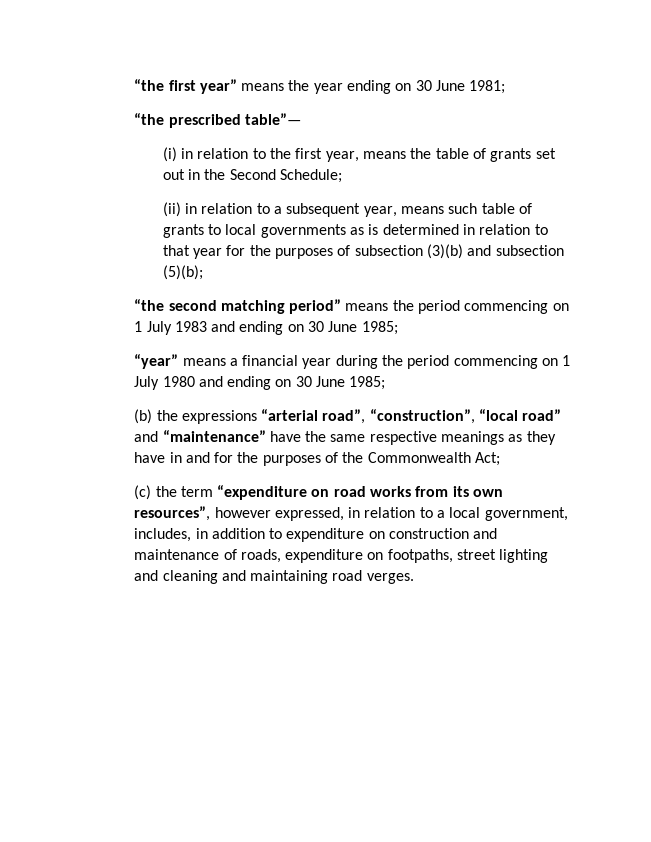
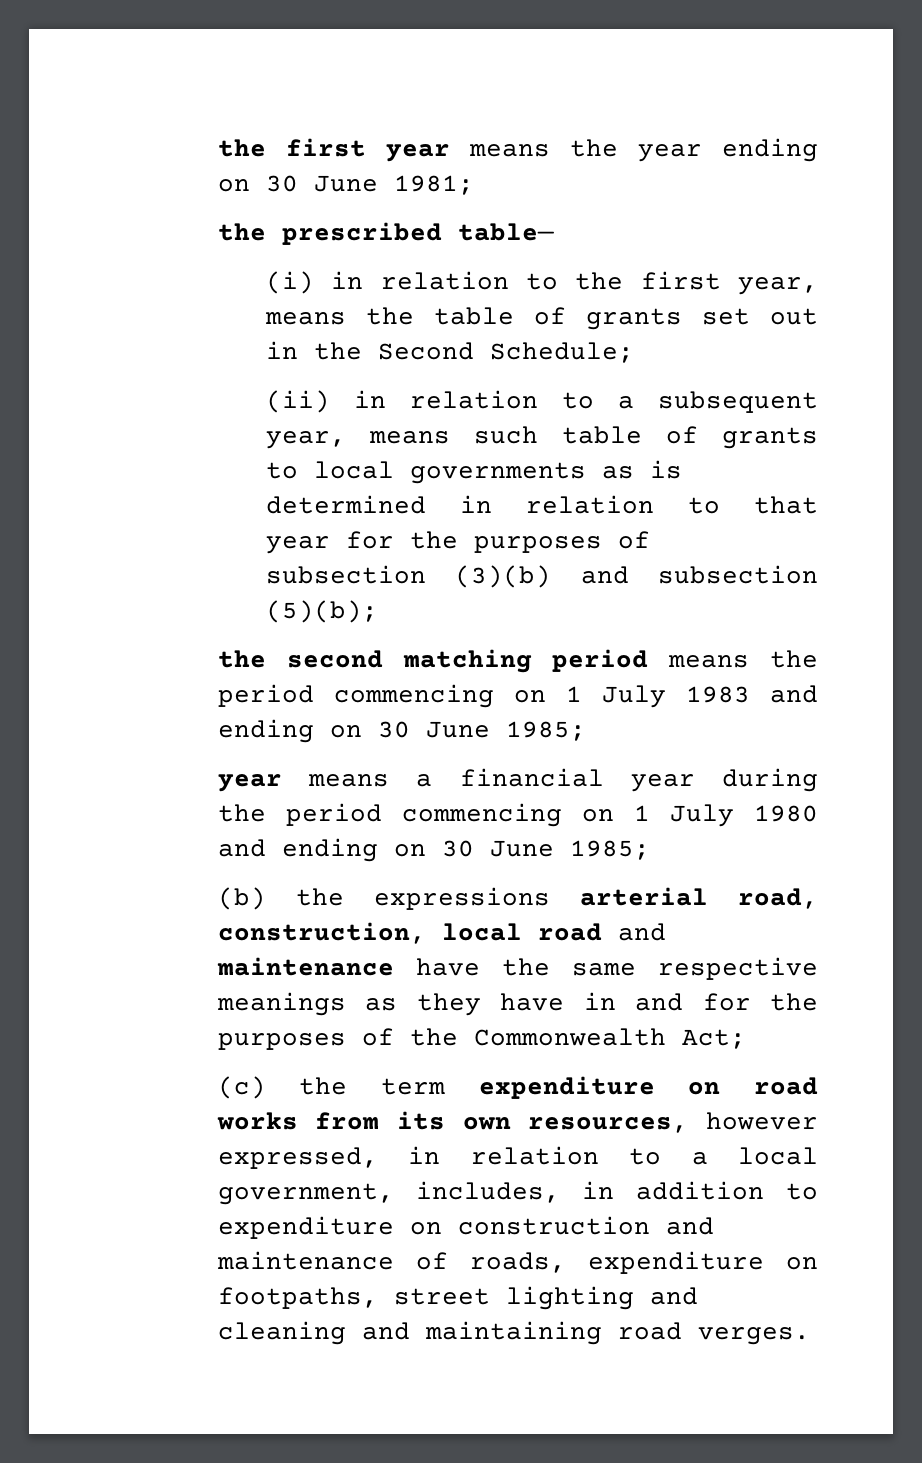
- “the first year” means the year ending on 30 June 1981;
+ the first year means the year ending on 30 June 1981;
- “the prescribed table”—
+ the prescribed table—
- “the second matching period” means the period commencing on 1 July 1983 and ending on 30 June 1985;
+ the second matching period means the period commencing on 1 July 1983 and ending on 30 June 1985;
- “year” means a financial year during the period commencing on 1 July 1980 and ending on 30 June 1985;
+ year means a financial year during the period commencing on 1 July 1980 and ending on 30 June 1985;
- (b) the expressions “arterial road”, “construction”, “local road” and “maintenance” have the same respective meanings as they have in and for the purposes of the Commonwealth Act;
+ (b) the expressions arterial road, construction, local road and maintenance have the same respective meanings as they have in and for the purposes of the Commonwealth Act;
- (c) the term “expenditure on road works from its own resources”, however expressed, in relation to a local government, includes, in addition to expenditure on construction and maintenance of roads, expenditure on footpaths, street lighting and cleaning and maintaining road verges.
+ (c) the term expenditure on road works from its own resources, however expressed, in relation to a local government, includes, in addition to expenditure on construction and maintenance of roads, expenditure on footpaths, street lighting and cleaning and maintaining road verges.

